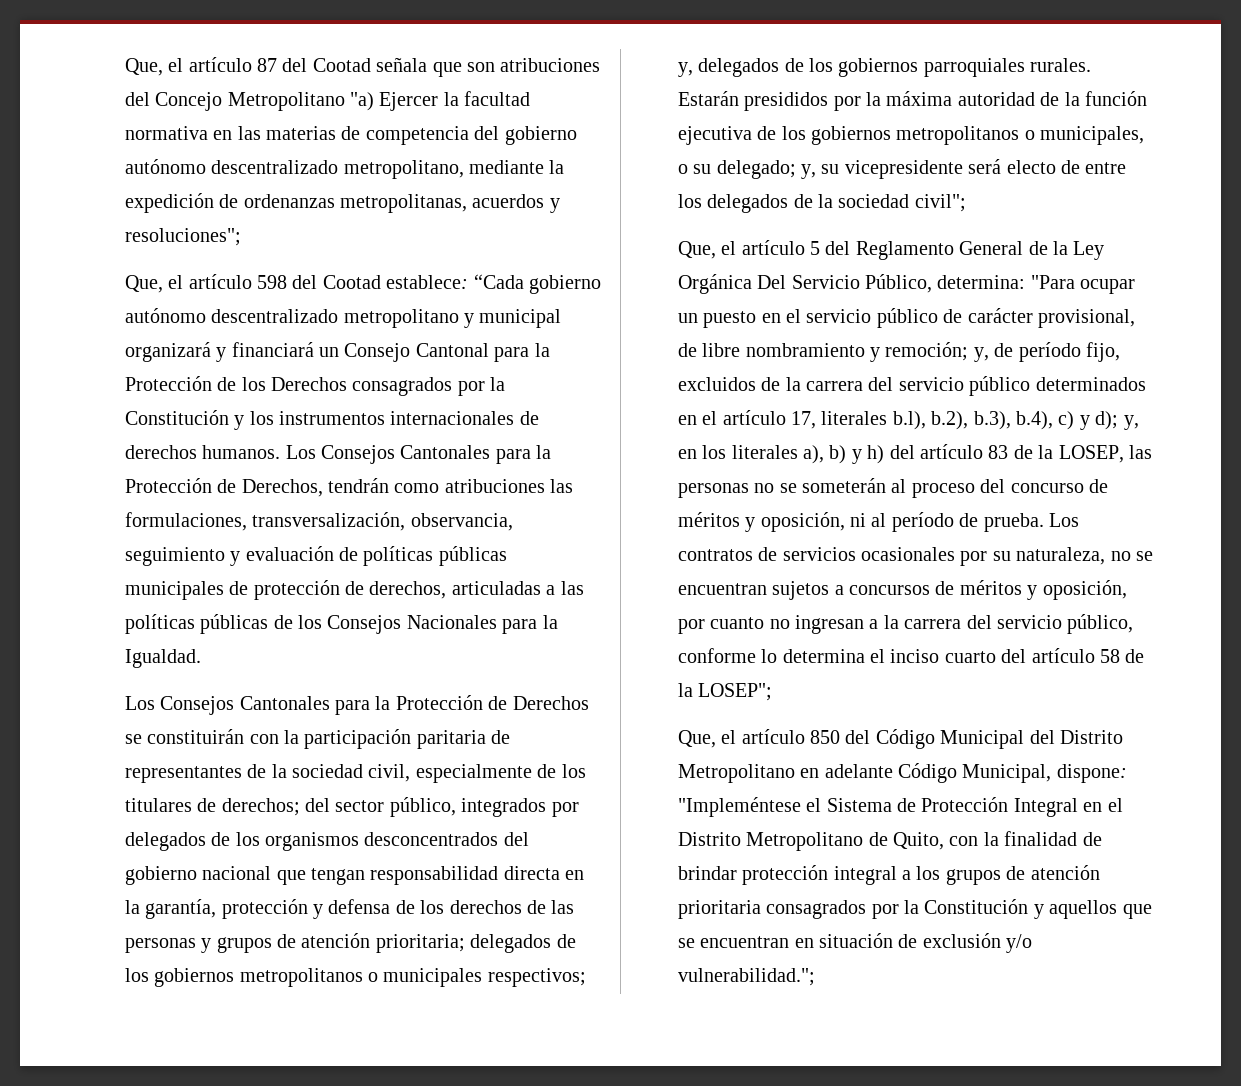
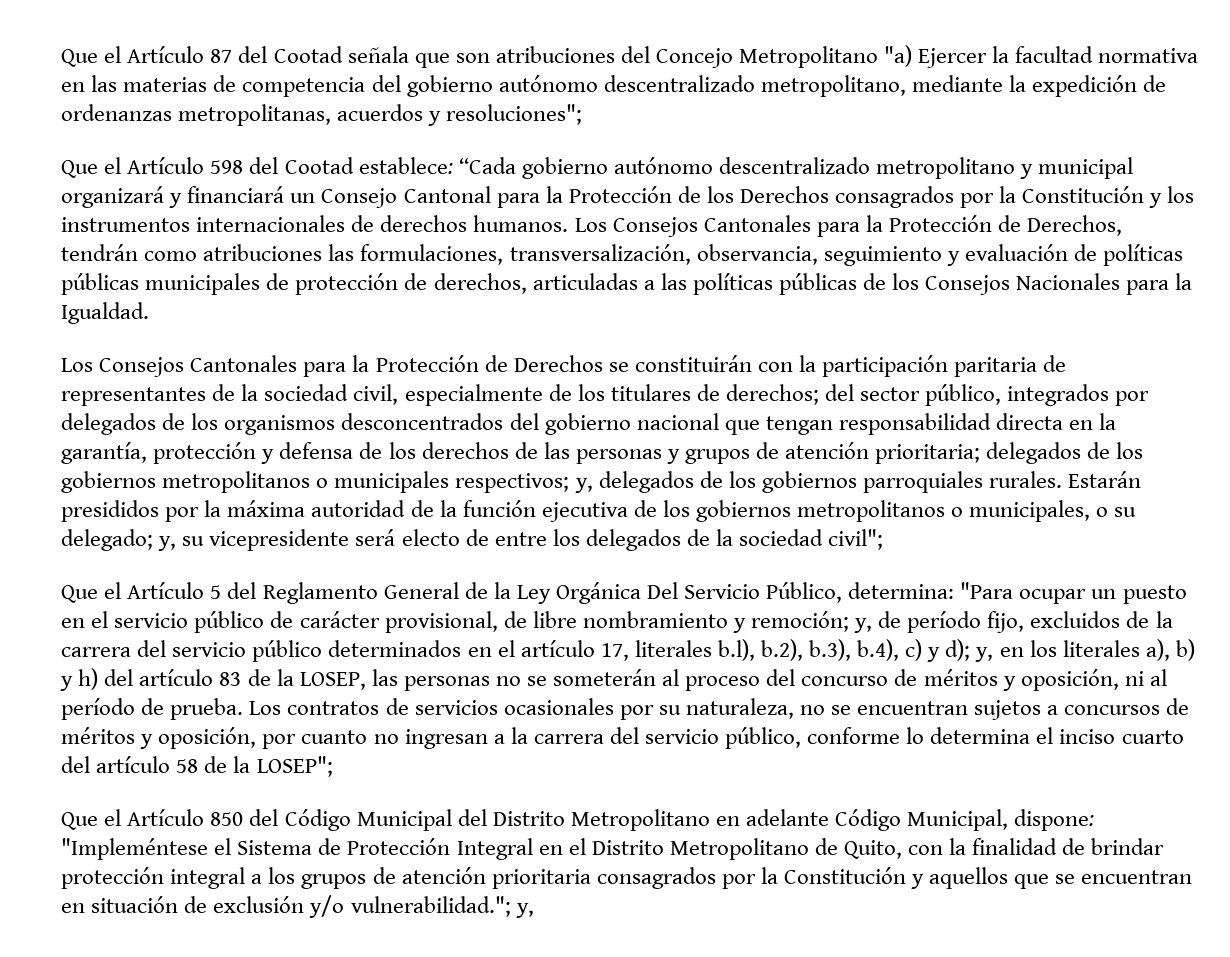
- Que, el artículo 87 del Cootad señala que son atribuciones del Concejo Metropolitano "a) Ejercer la facultad normativa en las materias de competencia del gobierno autónomo descentralizado metropolitano, mediante la expedición de ordenanzas metropolitanas, acuerdos y resoluciones";
+ Que el Artículo 87 del Cootad señala que son atribuciones del Concejo Metropolitano "a) Ejercer la facultad normativa en las materias de competencia del gobierno autónomo descentralizado metropolitano, mediante la expedición de ordenanzas metropolitanas, acuerdos y resoluciones";
- Que, el artículo 598 del Cootad establece: “Cada gobierno autónomo descentralizado metropolitano y municipal organizará y financiará un Consejo Cantonal para la Protección de los Derechos consagrados por la Constitución y los instrumentos internacionales de derechos humanos.
+ Que el Artículo 598 del Cootad establece: “Cada gobierno autónomo descentralizado metropolitano y municipal organizará y financiará un Consejo Cantonal para la Protección de los Derechos consagrados por la Constitución y los instrumentos internacionales de derechos humanos.
- Que, el artículo 5 del Reglamento General de la Ley Orgánica Del Servicio Público, determina:
+ Que el Artículo 5 del Reglamento General de la Ley Orgánica Del Servicio Público, determina:
- Que, el artículo 850 del Código Municipal del Distrito Metropolitano en adelante Código Municipal, dispone: "Impleméntese el Sistema de Protección Integral en el Distrito Metropolitano de Quito, con la finalidad de brindar protección integral a los grupos de atención prioritaria consagrados por la Constitución y aquellos que se encuentran en situación de exclusión y/o vulnerabilidad.";
+ Que el Artículo 850 del Código Municipal del Distrito Metropolitano en adelante Código Municipal, dispone: "Impleméntese el Sistema de Protección Integral en el Distrito Metropolitano de Quito, con la finalidad de brindar protección integral a los grupos de atención prioritaria consagrados por la Constitución y aquellos que se encuentran en situación de exclusión y/o vulnerabilidad."; y,

